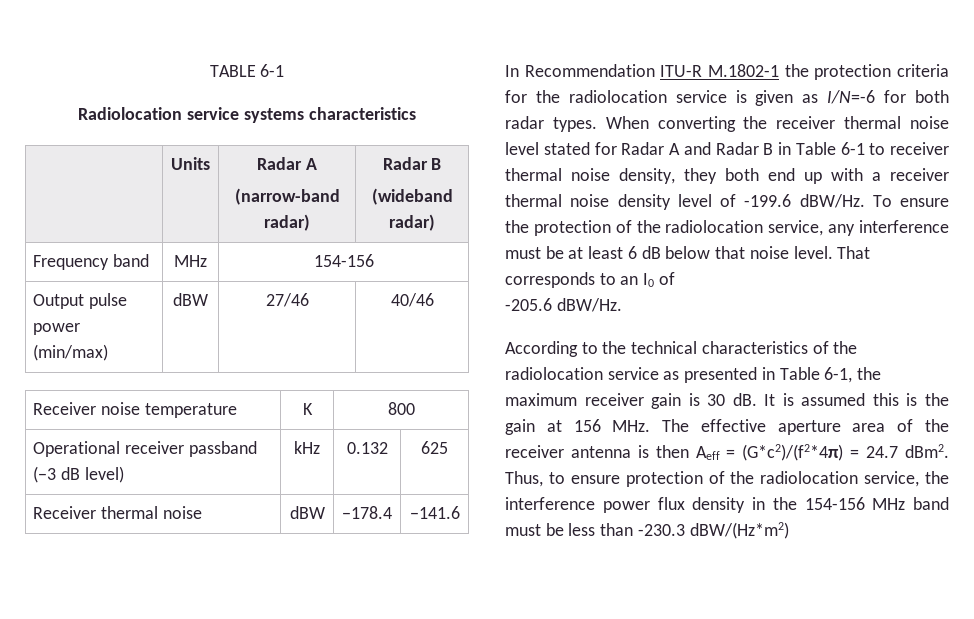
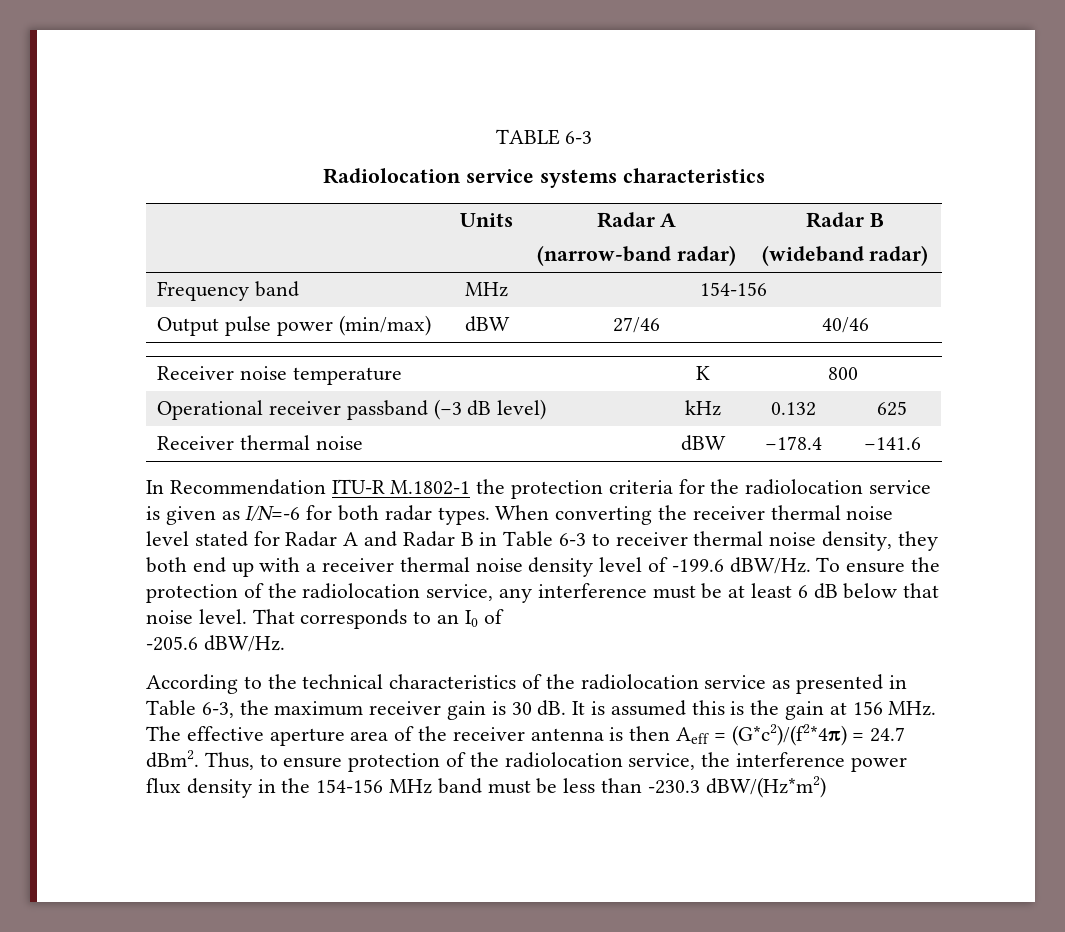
- TABLE 6-1
+ TABLE 6-3
- When converting the receiver thermal noise level stated for Radar A and Radar B in Table 6-1 to receiver thermal noise density, they both end up with a receiver thermal noise density level of -199.6 dBW/Hz.
+ When converting the receiver thermal noise level stated for Radar A and Radar B in Table 6-3 to receiver thermal noise density, they both end up with a receiver thermal noise density level of -199.6 dBW/Hz.
- According to the technical characteristics of the radiolocation service as presented in Table 6-1, the maximum receiver gain is 30 dB.
+ According to the technical characteristics of the radiolocation service as presented in Table 6-3, the maximum receiver gain is 30 dB.

